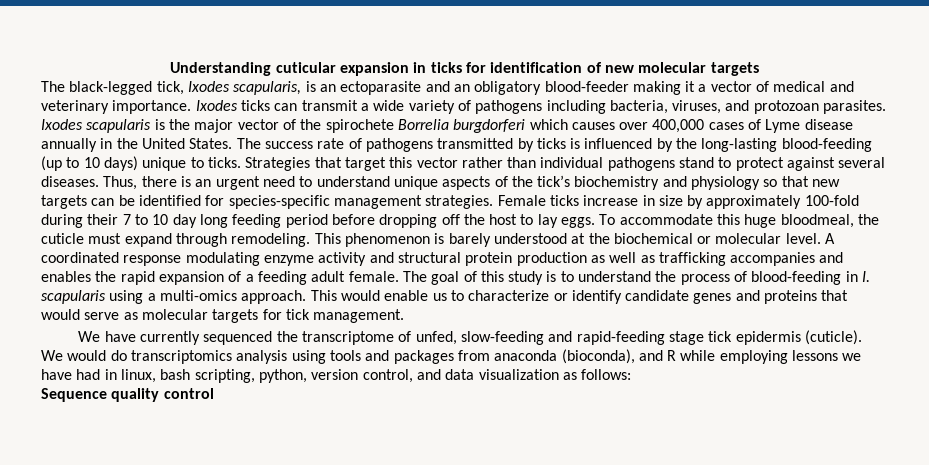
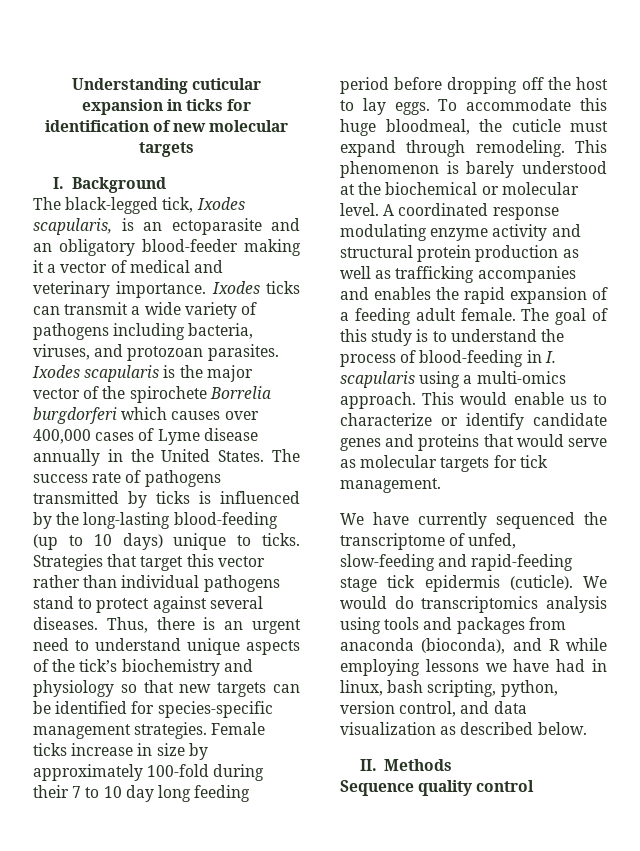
+ I. Background
- We would do transcriptomics analysis using tools and packages from anaconda (bioconda), and R while employing lessons we have had in linux, bash scripting, python, version control, and data visualization as follows:
+ We would do transcriptomics analysis using tools and packages from anaconda (bioconda), and R while employing lessons we have had in linux, bash scripting, python, version control, and data visualization as described below.
+ II. Methods

